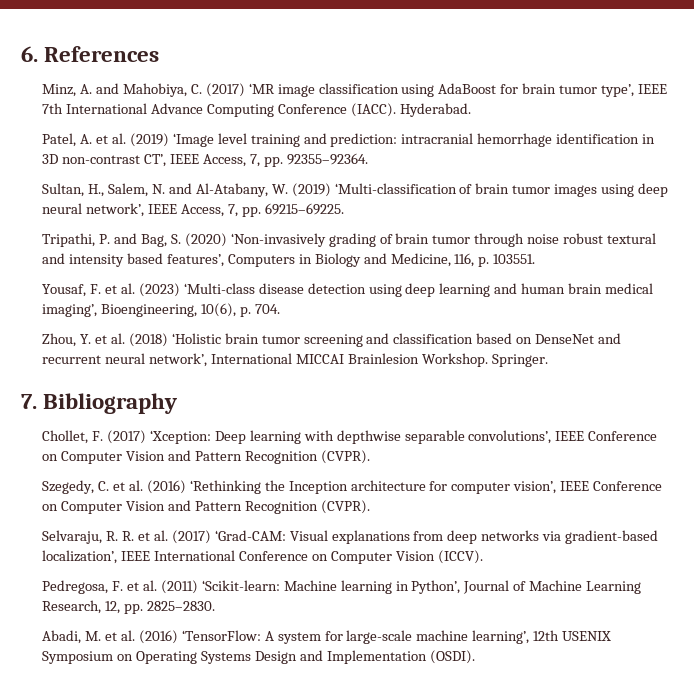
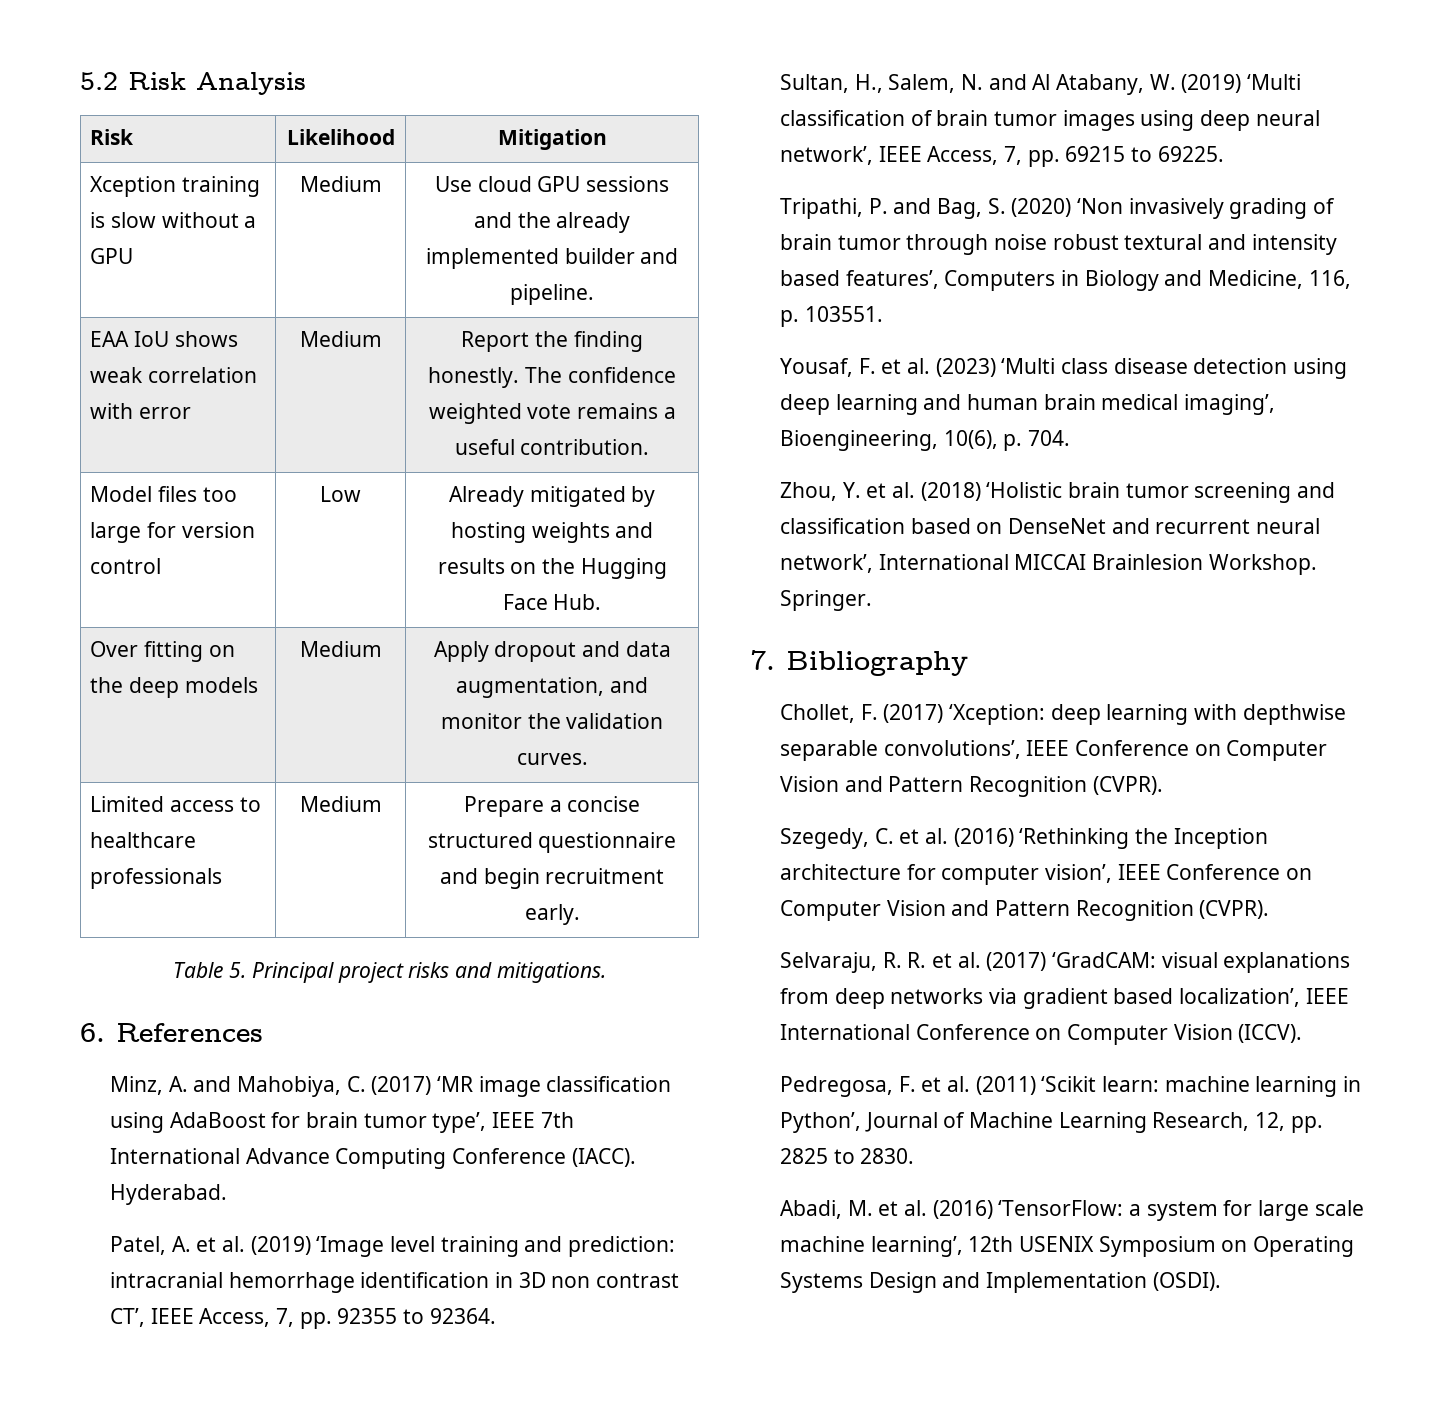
+ 5.2 Risk Analysis
+ Risk | Likelihood | Mitigation
+ Xception training is slow without a GPU | Medium | Use cloud GPU sessions and the already implemented builder and pipeline.
+ EAA IoU shows weak correlation with error | Medium | Report the finding honestly. The confidence weighted vote remains a useful contribution.
+ Model files too large for version control | Low | Already mitigated by hosting weights and results on the Hugging Face Hub.
+ Over fitting on the deep models | Medium | Apply dropout and data augmentation, and monitor the validation curves.
+ Limited access to healthcare professionals | Medium | Prepare a concise structured questionnaire and begin recruitment early.
+ Table 5. Principal project risks and mitigations.
- Patel, A. et al. (2019) ‘Image level training and prediction: intracranial hemorrhage identification in 3D non-contrast CT’, IEEE Access, 7, pp. 92355–92364.
+ Patel, A. et al. (2019) ‘Image level training and prediction: intracranial hemorrhage identification in 3D non contrast CT’, IEEE Access, 7, pp. 92355 to 92364.
- Sultan, H., Salem, N. and Al-Atabany, W. (2019) ‘Multi-classification of brain tumor images using deep neural network’, IEEE Access, 7, pp. 69215–69225.
+ Sultan, H., Salem, N. and Al Atabany, W. (2019) ‘Multi classification of brain tumor images using deep neural network’, IEEE Access, 7, pp. 69215 to 69225.
- Tripathi, P. and Bag, S. (2020) ‘Non-invasively grading of brain tumor through noise robust textural and intensity based features’, Computers in Biology and Medicine, 116, p. 103551.
+ Tripathi, P. and Bag, S. (2020) ‘Non invasively grading of brain tumor through noise robust textural and intensity based features’, Computers in Biology and Medicine, 116, p. 103551.
- Yousaf, F. et al. (2023) ‘Multi-class disease detection using deep learning and human brain medical imaging’, Bioengineering, 10(6), p. 704.
+ Yousaf, F. et al. (2023) ‘Multi class disease detection using deep learning and human brain medical imaging’, Bioengineering, 10(6), p. 704.
- Chollet, F. (2017) ‘Xception: Deep learning with depthwise separable convolutions’, IEEE Conference on Computer Vision and Pattern Recognition (CVPR).
+ Chollet, F. (2017) ‘Xception: deep learning with depthwise separable convolutions’, IEEE Conference on Computer Vision and Pattern Recognition (CVPR).
- Selvaraju, R. R. et al. (2017) ‘Grad-CAM: Visual explanations from deep networks via gradient-based localization’, IEEE International Conference on Computer Vision (ICCV).
+ Selvaraju, R. R. et al. (2017) ‘GradCAM: visual explanations from deep networks via gradient based localization’, IEEE International Conference on Computer Vision (ICCV).
- Pedregosa, F. et al. (2011) ‘Scikit-learn: Machine learning in Python’, Journal of Machine Learning Research, 12, pp. 2825–2830.
+ Pedregosa, F. et al. (2011) ‘Scikit learn: machine learning in Python’, Journal of Machine Learning Research, 12, pp. 2825 to 2830.
- Abadi, M. et al. (2016) ‘TensorFlow: A system for large-scale machine learning’, 12th USENIX Symposium on Operating Systems Design and Implementation (OSDI).
+ Abadi, M. et al. (2016) ‘TensorFlow: a system for large scale machine learning’, 12th USENIX Symposium on Operating Systems Design and Implementation (OSDI).

